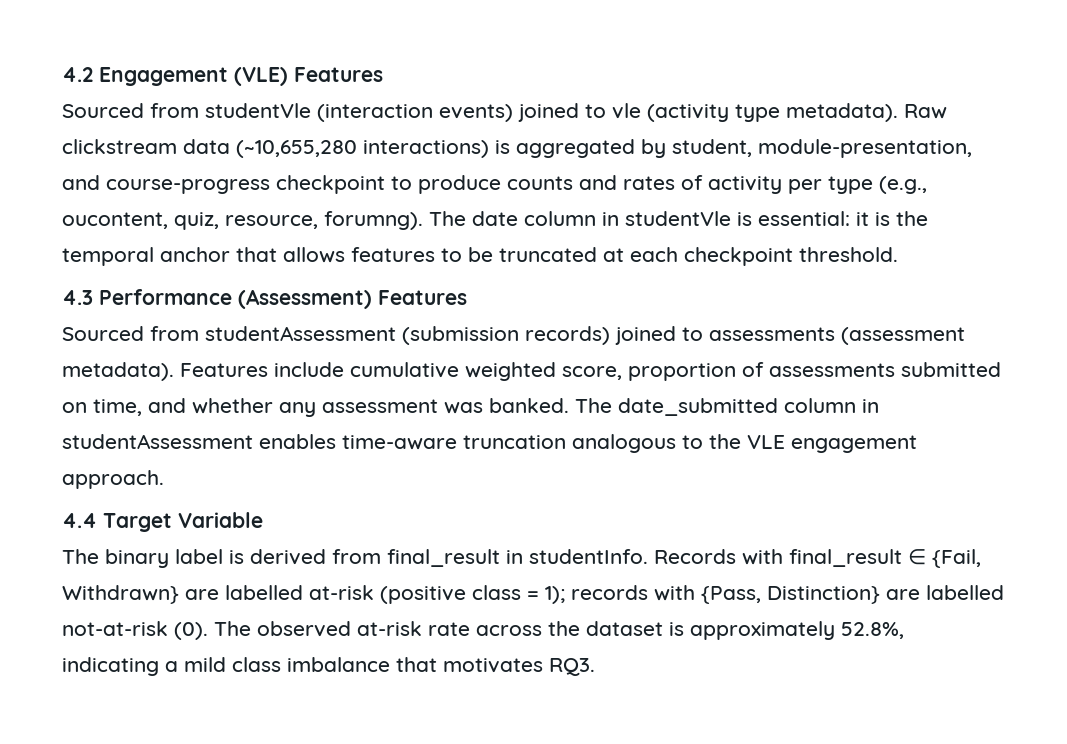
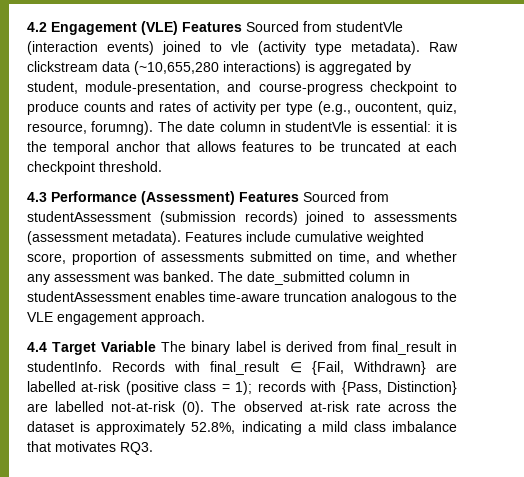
- 4.2 Engagement (VLE) Features
- Sourced from studentVle (interaction events) joined to vle (activity type metadata).
+ 4.2 Engagement (VLE) Features Sourced from studentVle (interaction events) joined to vle (activity type metadata).
- 4.3 Performance (Assessment) Features
- Sourced from studentAssessment (submission records) joined to assessments (assessment metadata).
+ 4.3 Performance (Assessment) Features Sourced from studentAssessment (submission records) joined to assessments (assessment metadata).
- 4.4 Target Variable
- The binary label is derived from final_result in studentInfo.
+ 4.4 Target Variable The binary label is derived from final_result in studentInfo.

